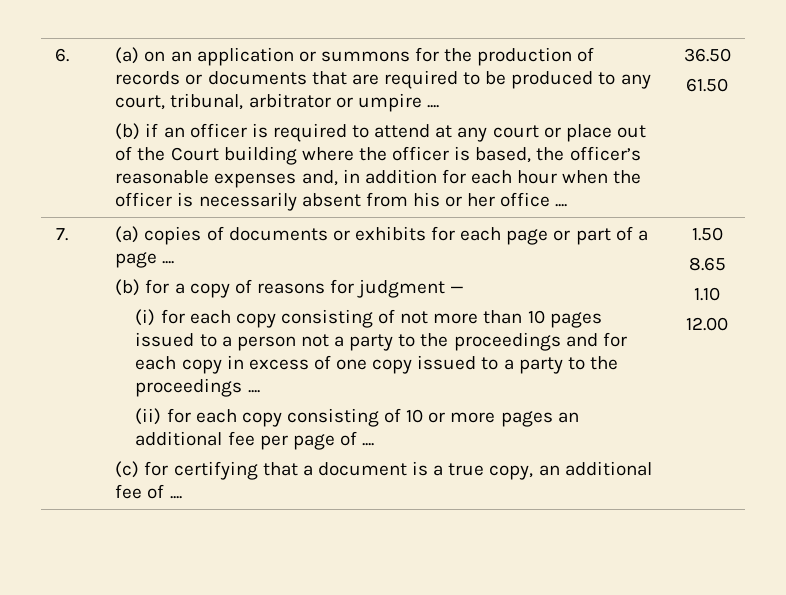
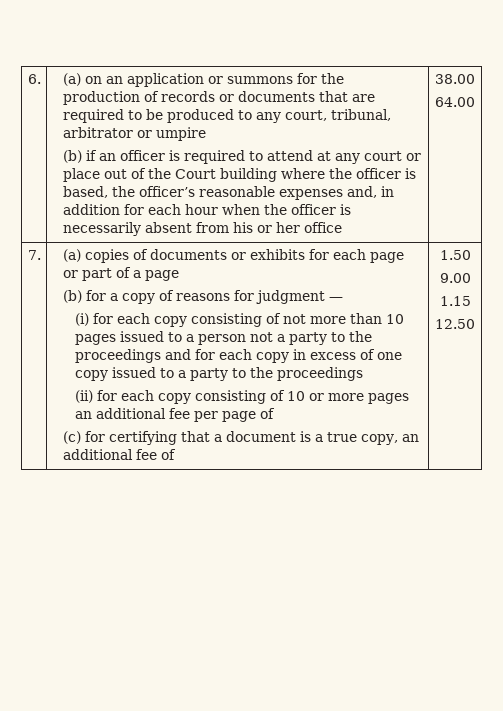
- (a) on an application or summons for the production of records or documents that are required to be produced to any court, tribunal, arbitrator or umpire ....
+ (a) on an application or summons for the production of records or documents that are required to be produced to any court, tribunal, arbitrator or umpire
- (b) if an officer is required to attend at any court or place out of the Court building where the officer is based, the officer’s reasonable expenses and, in addition for each hour when the officer is necessarily absent from his or her office .... | 36.50
- 61.50
+ (b) if an officer is required to attend at any court or place out of the Court building where the officer is based, the officer’s reasonable expenses and, in addition for each hour when the officer is necessarily absent from his or her office | 38.00
+ 64.00
- (a) copies of documents or exhibits for each page or part of a page ....
+ (a) copies of documents or exhibits for each page or part of a page
- (i) for each copy consisting of not more than 10 pages issued to a person not a party to the proceedings and for each copy in excess of one copy issued to a party to the proceedings ....
+ (i) for each copy consisting of not more than 10 pages issued to a person not a party to the proceedings and for each copy in excess of one copy issued to a party to the proceedings
- (ii) for each copy consisting of 10 or more pages an additional fee per page of ....
+ (ii) for each copy consisting of 10 or more pages an additional fee per page of
- (c) for certifying that a document is a true copy, an additional fee of ....
+ (c) for certifying that a document is a true copy, an additional fee of
- 8.65
- 1.10
- 12.00
+ 9.00
+ 1.15
+ 12.50

